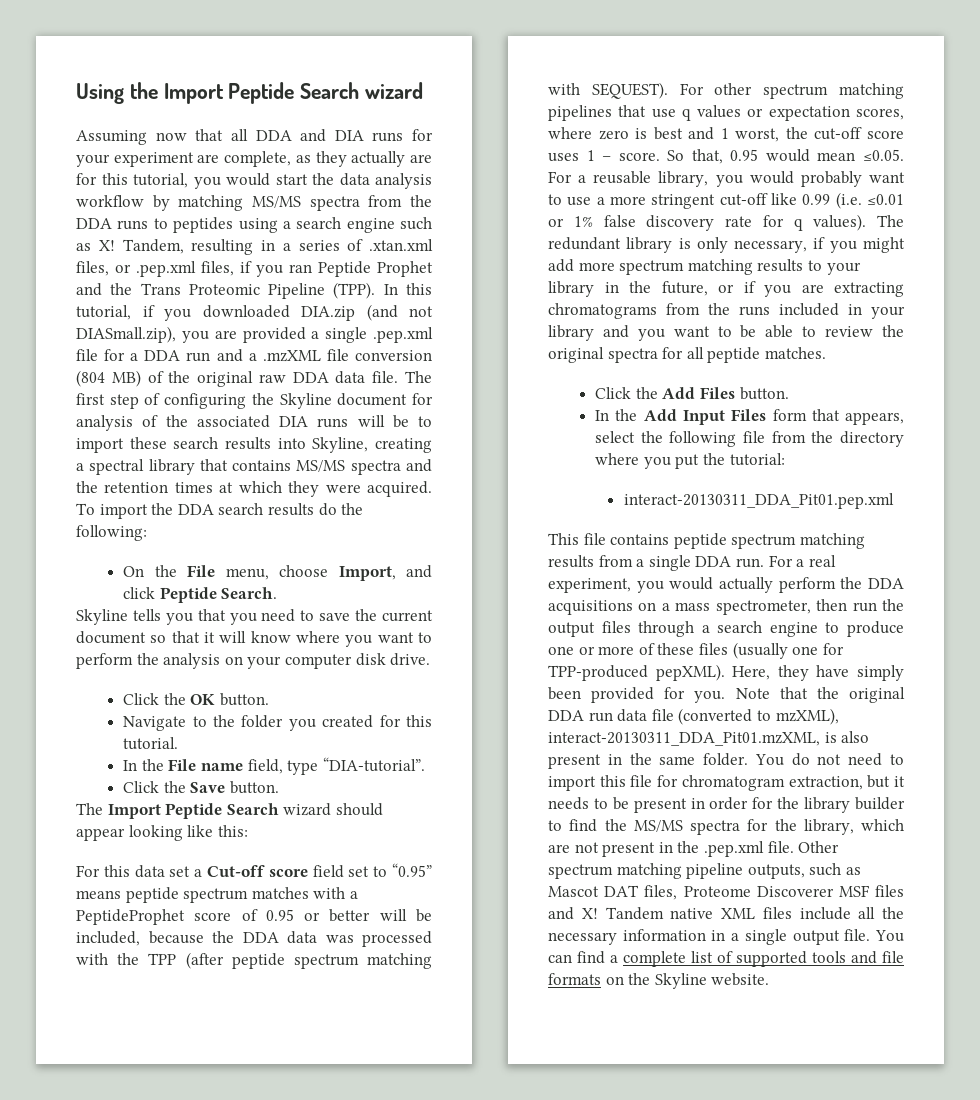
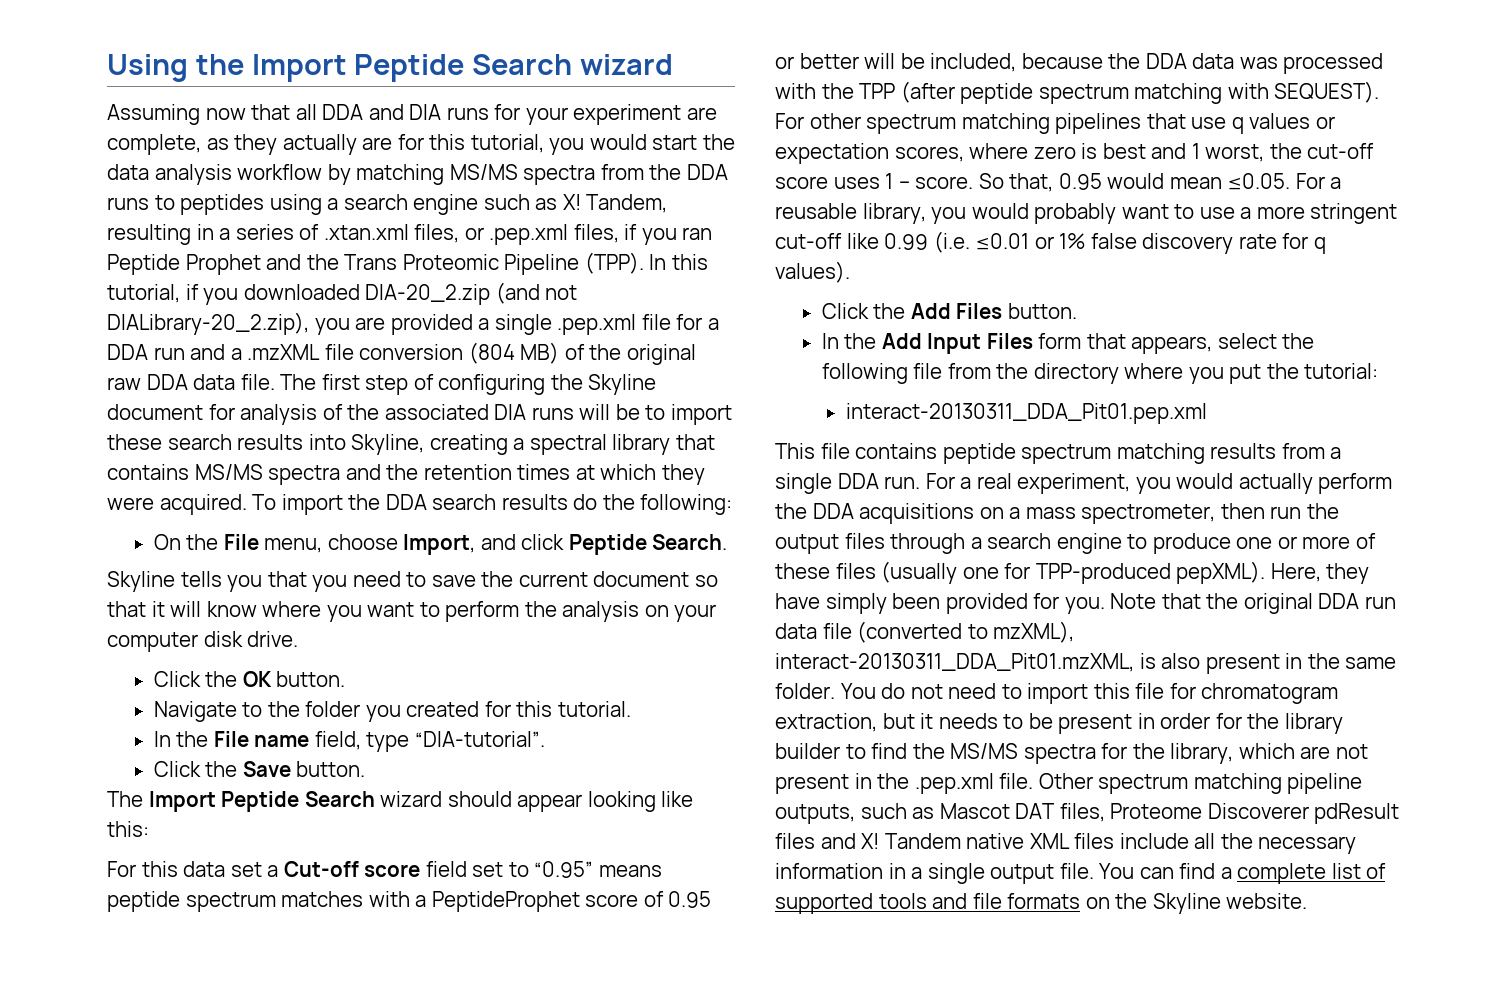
- In this tutorial, if you downloaded DIA.zip (and not DIASmall.zip), you are provided a single .pep.xml file for a DDA run and a .mzXML file conversion (804 MB) of the original raw DDA data file.
+ In this tutorial, if you downloaded DIA-20_2.zip (and not DIALibrary-20_2.zip), you are provided a single .pep.xml file for a DDA run and a .mzXML file conversion (804 MB) of the original raw DDA data file.
- The redundant library is only necessary, if you might add more spectrum matching results to your library in the future, or if you are extracting chromatograms from the runs included in your library and you want to be able to review the original spectra for all peptide matches.
- Other spectrum matching pipeline outputs, such as Mascot DAT files, Proteome Discoverer MSF files and X!
+ Other spectrum matching pipeline outputs, such as Mascot DAT files, Proteome Discoverer pdResult files and X!

